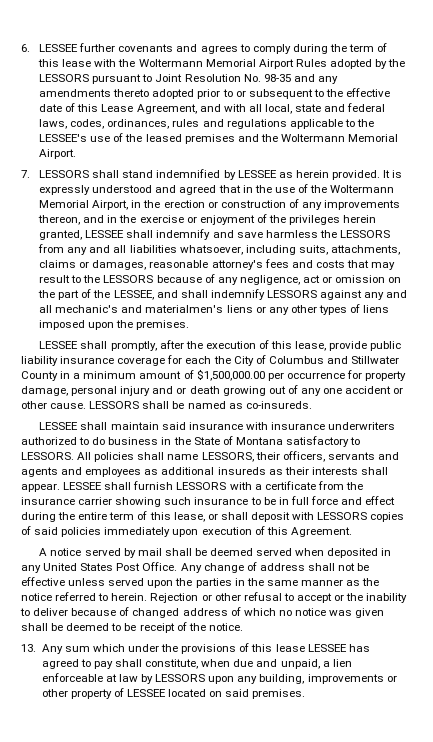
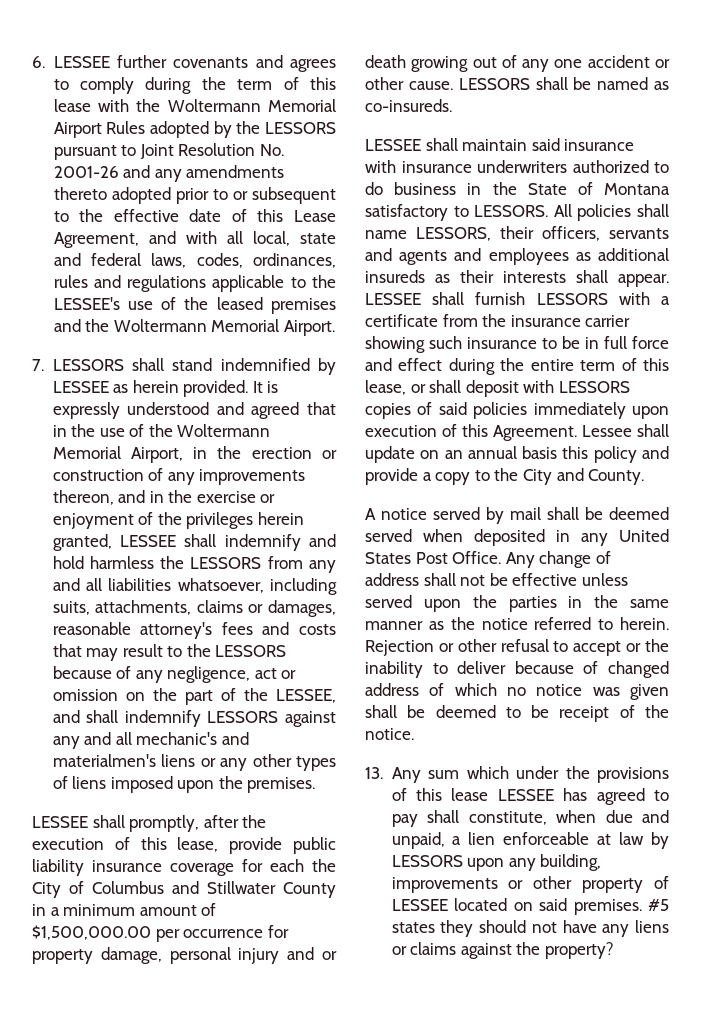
- 6. LESSEE further covenants and agrees to comply during the term of this lease with the Woltermann Memorial Airport Rules adopted by the LESSORS pursuant to Joint Resolution No. 98-35 and any amendments thereto adopted prior to or subsequent to the effective date of this Lease Agreement, and with all local, state and federal laws, codes, ordinances, rules and regulations applicable to the LESSEE's use of the leased premises and the Woltermann Memorial Airport.
+ 6. LESSEE further covenants and agrees to comply during the term of this lease with the Woltermann Memorial Airport Rules adopted by the LESSORS pursuant to Joint Resolution No. 2001-26 and any amendments thereto adopted prior to or subsequent to the effective date of this Lease Agreement, and with all local, state and federal laws, codes, ordinances, rules and regulations applicable to the LESSEE's use of the leased premises and the Woltermann Memorial Airport.
- It is expressly understood and agreed that in the use of the Woltermann Memorial Airport, in the erection or construction of any improvements thereon, and in the exercise or enjoyment of the privileges herein granted, LESSEE shall indemnify and save harmless the LESSORS from any and all liabilities whatsoever, including suits, attachments, claims or damages, reasonable attorney's fees and costs that may result to the LESSORS because of any negligence, act or omission on the part of the LESSEE, and shall indemnify LESSORS against any and all mechanic's and materialmen's liens or any other types of liens imposed upon the premises.
+ It is expressly understood and agreed that in the use of the Woltermann Memorial Airport, in the erection or construction of any improvements thereon, and in the exercise or enjoyment of the privileges herein granted, LESSEE shall indemnify and hold harmless the LESSORS from any and all liabilities whatsoever, including suits, attachments, claims or damages, reasonable attorney's fees and costs that may result to the LESSORS because of any negligence, act or omission on the part of the LESSEE, and shall indemnify LESSORS against any and all mechanic's and materialmen's liens or any other types of liens imposed upon the premises.
+ Lessee shall update on an annual basis this policy and provide a copy to the City and County.
+ #5 states they should not have any liens or claims against the property?

